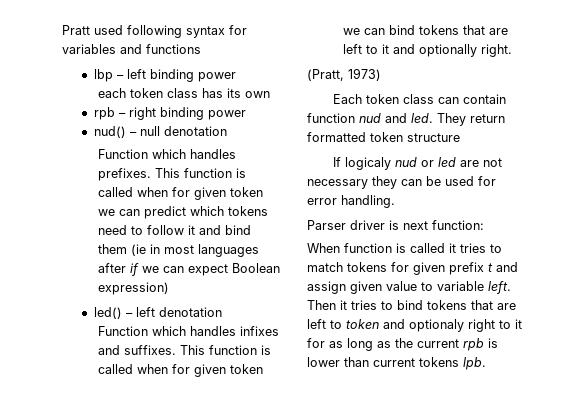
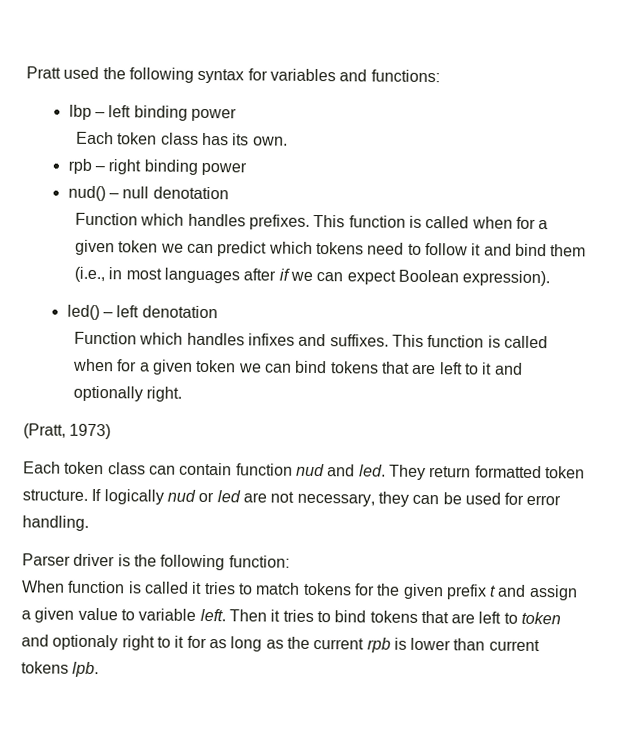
- Pratt used following syntax for variables and functions
+ Pratt used the following syntax for variables and functions:
- each token class has its own
+ Each token class has its own.
- This function is called when for given token we can predict which tokens need to follow it and bind them (ie in most languages after if we can expect Boolean expression)
+ This function is called when for a given token we can predict which tokens need to follow it and bind them (i.e., in most languages after if we can expect Boolean expression).
- This function is called when for given token we can bind tokens that are left to it and optionally right.
+ This function is called when for a given token we can bind tokens that are left to it and optionally right.
- They return formatted token structure
- If logicaly nud or led are not necessary they can be used for error handling.
+ They return formatted token structure. If logically nud or led are not necessary, they can be used for error handling.
- Parser driver is next function:
+ Parser driver is the following function:
- When function is called it tries to match tokens for given prefix t and assign given value to variable left.
+ When function is called it tries to match tokens for the given prefix t and assign a given value to variable left.

